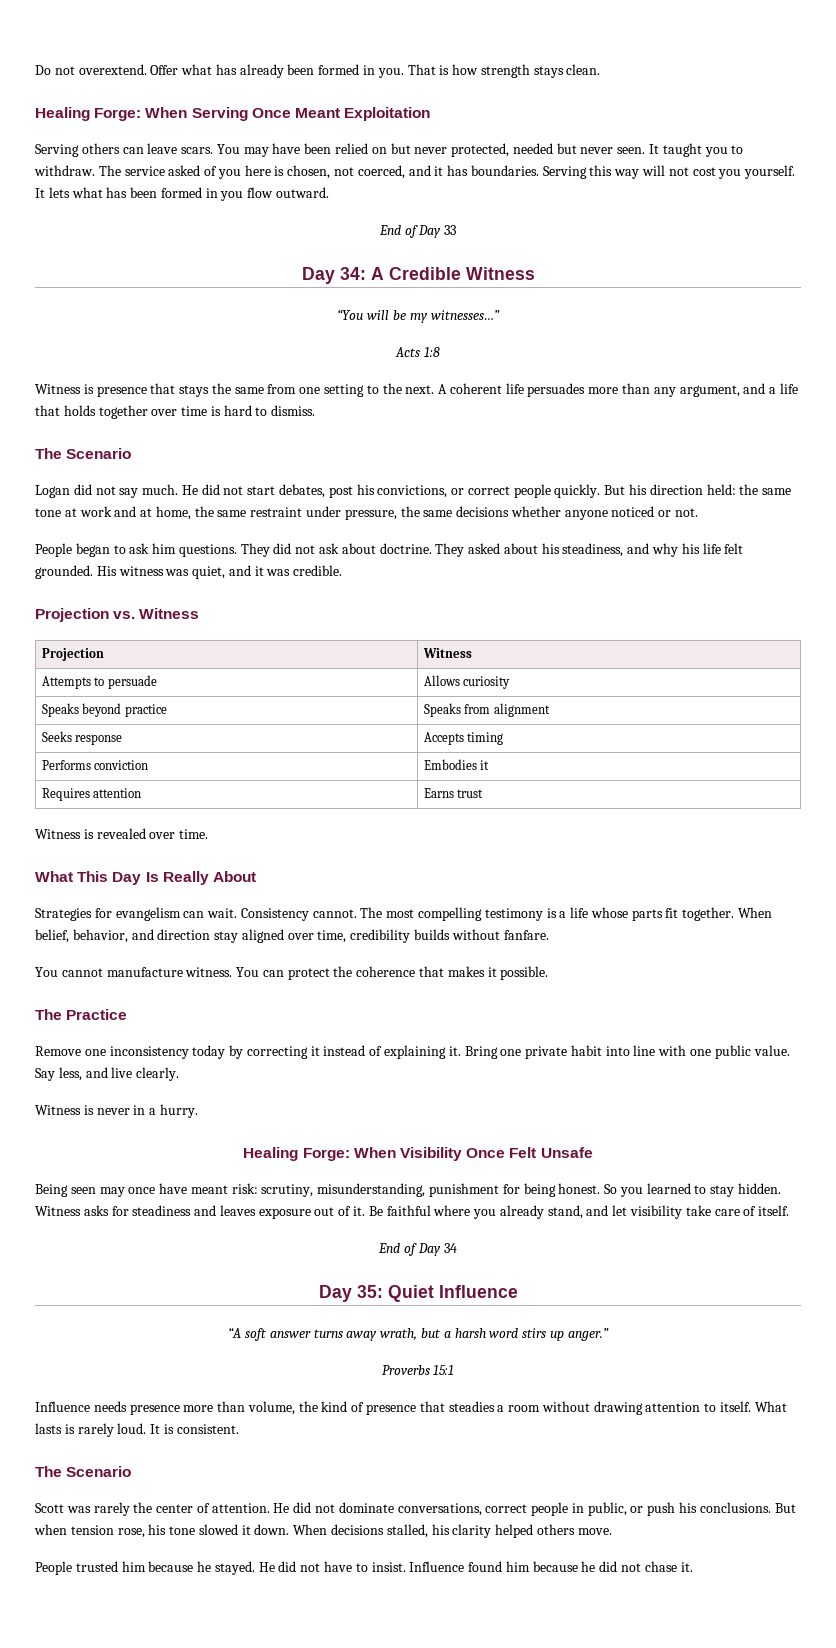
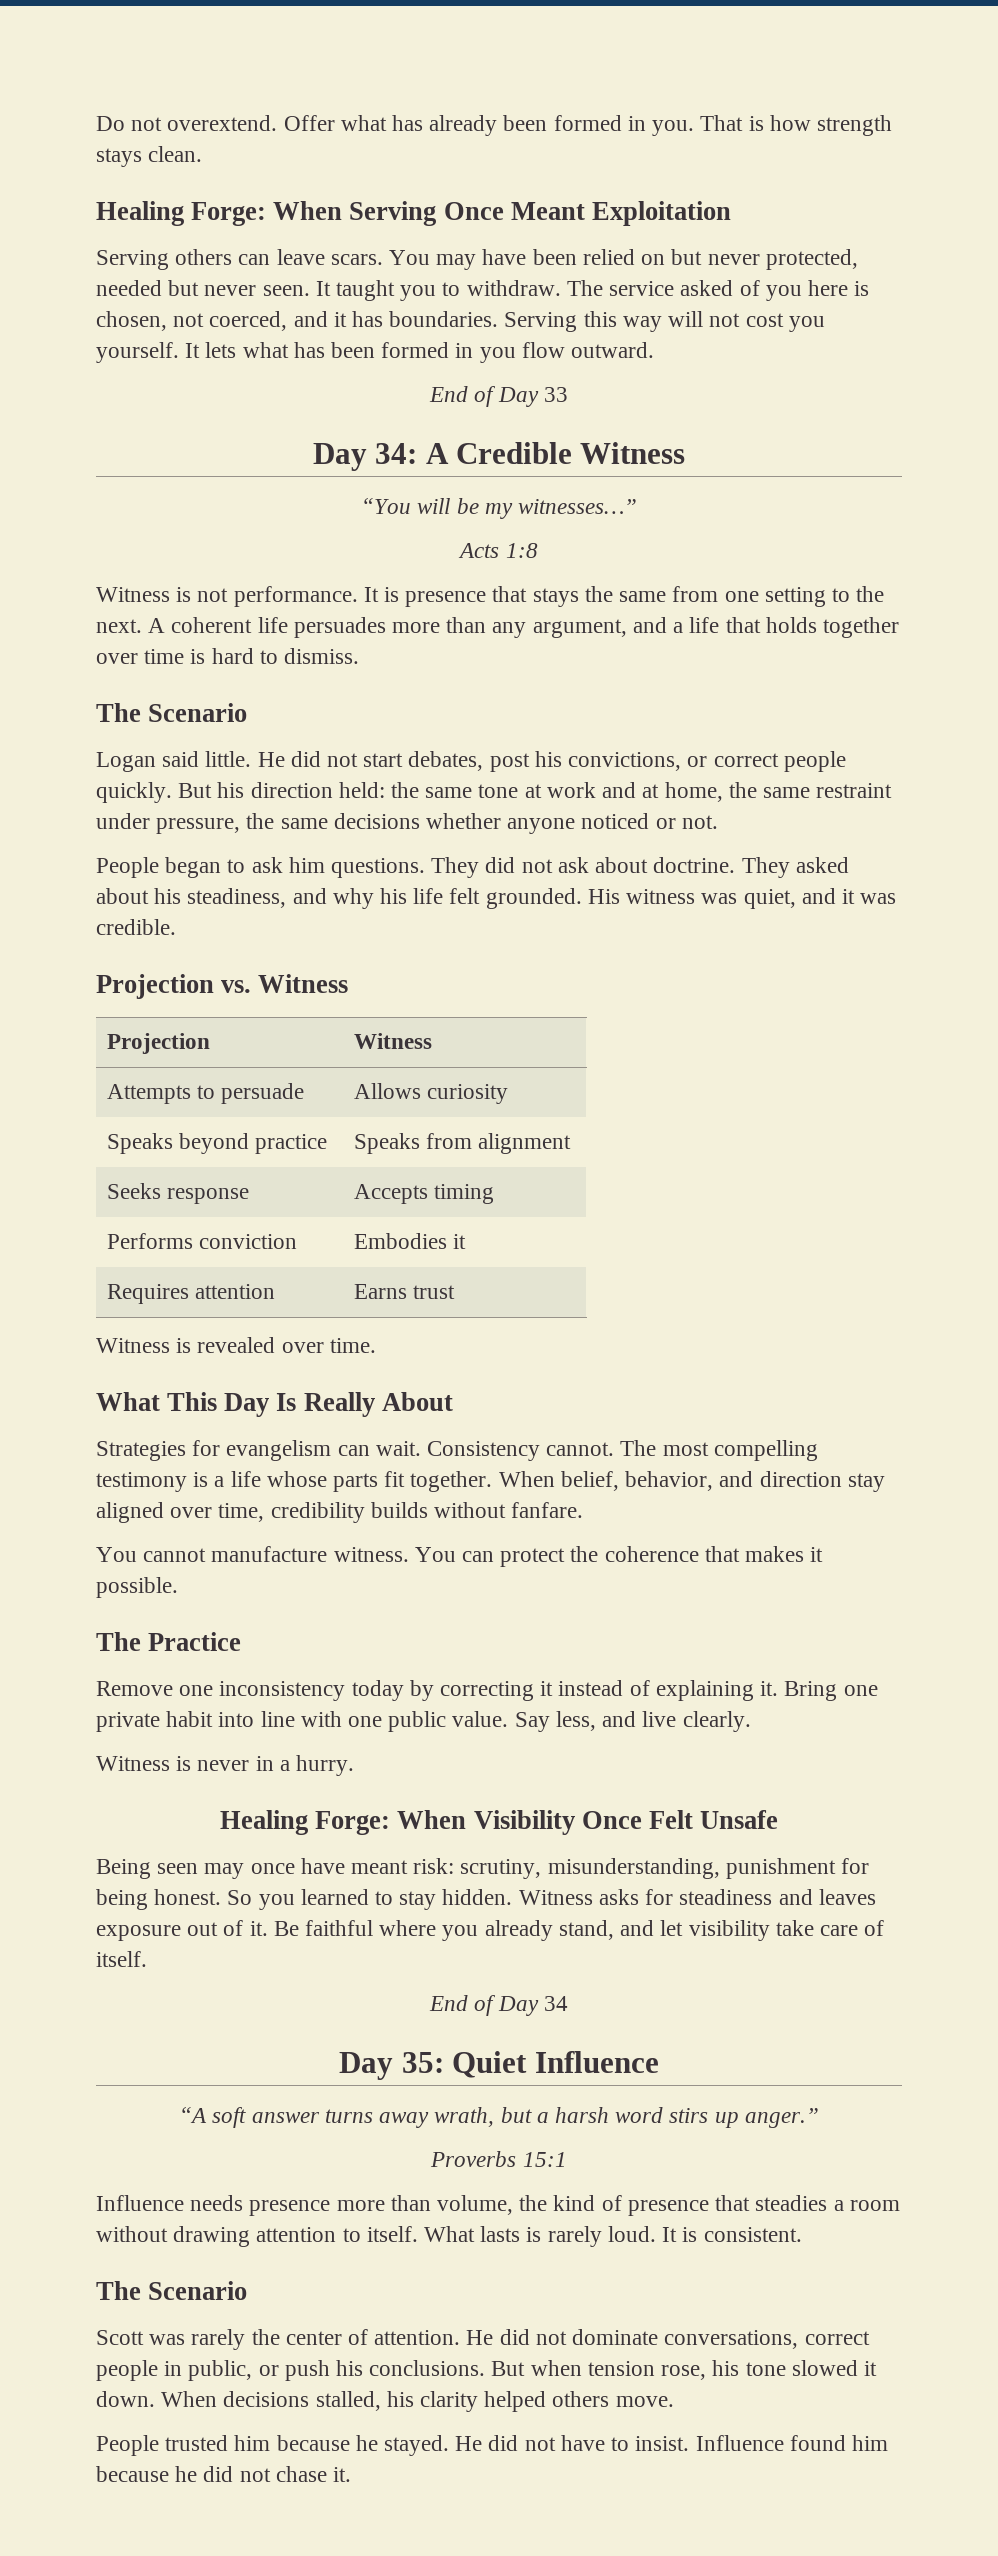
- Witness is presence that stays the same from one setting to the next.
+ Witness is not performance. It is presence that stays the same from one setting to the next.
- Logan did not say much.
+ Logan said little.

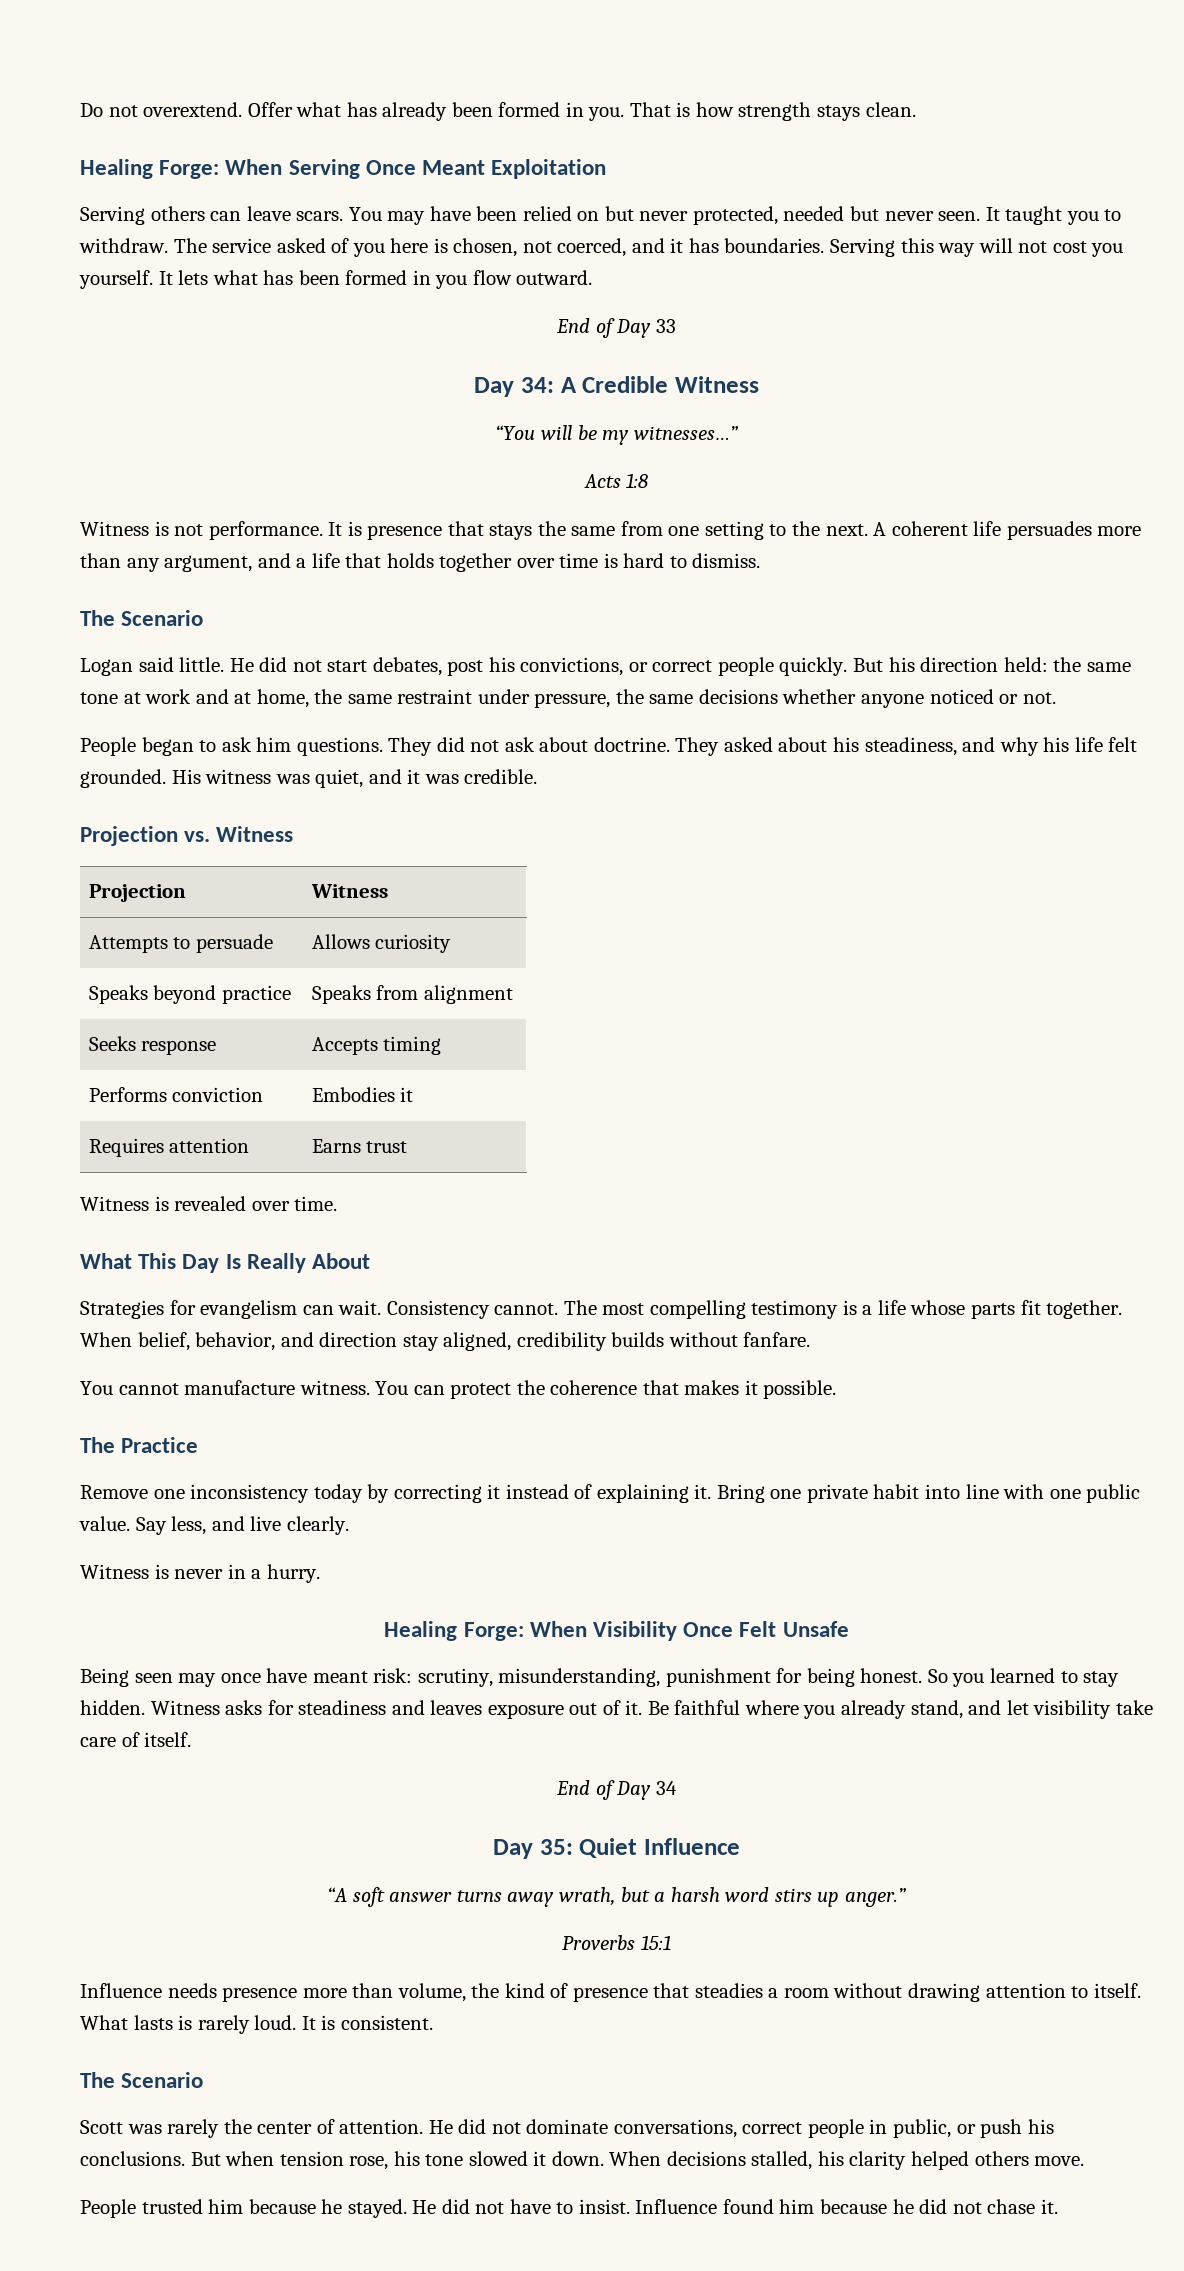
- When belief, behavior, and direction stay aligned over time, credibility builds without fanfare.
+ When belief, behavior, and direction stay aligned, credibility builds without fanfare.

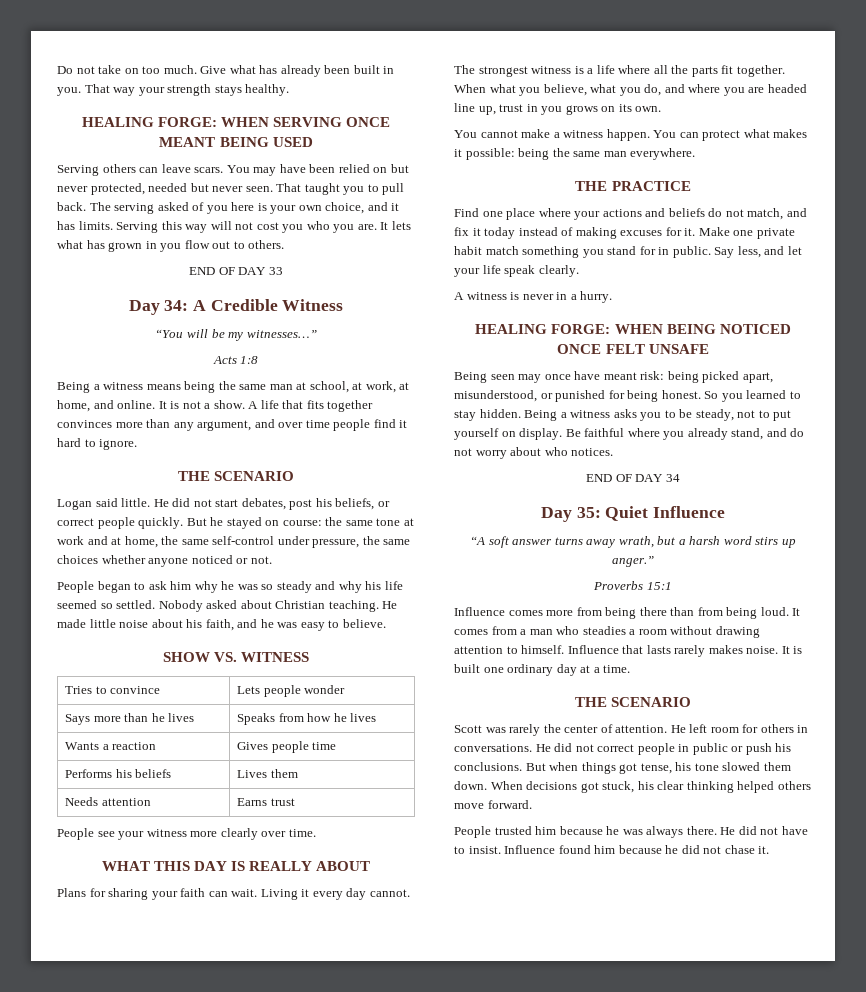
- Do not overextend. Offer what has already been formed in you.
+ Do not take on too much. Give what has already been built in you.
- That is how strength stays clean.
- Healing Forge: When Serving Once Meant Exploitation
+ That way your strength stays healthy.
+ HEALING FORGE: WHEN SERVING ONCE MEANT BEING USED
- It taught you to withdraw. The service asked of you here is chosen, not coerced, and it has boundaries.
+ That taught you to pull back. The serving asked of you here is your own choice, and it has limits.
- Serving this way will not cost you yourself.
+ Serving this way will not cost you who you are.
- It lets what has been formed in you flow outward.
- End of Day 33
+ It lets what has grown in you flow out to others.
+ END OF DAY 33
- Witness is not performance. It is presence that stays the same from one setting to the next. A coherent life persuades more than any argument, and a life that holds together over time is hard to dismiss.
- The Scenario
+ Being a witness means being the same man at school, at work, at home, and online. It is not a show. A life that fits together convinces more than any argument, and over time people find it hard to ignore.
+ THE SCENARIO
- He did not start debates, post his convictions, or correct people quickly.
+ He did not start debates, post his beliefs, or correct people quickly.
- But his direction held: the same tone at work and at home, the same restraint under pressure, the same decisions whether anyone noticed or not.
+ But he stayed on course: the same tone at work and at home, the same self-control under pressure, the same choices whether anyone noticed or not.
- People began to ask him questions. They did not ask about doctrine. They asked about his steadiness, and why his life felt grounded. His witness was quiet, and it was credible.
- Projection vs. Witness
- Projection | Witness
- Attempts to persuade | Allows curiosity
- Speaks beyond practice | Speaks from alignment
- Seeks response | Accepts timing
- Performs conviction | Embodies it
- Requires attention | Earns trust
- Witness is revealed over time.
- What This Day Is Really About
- Strategies for evangelism can wait. Consistency cannot. The most compelling testimony is a life whose parts fit together. When belief, behavior, and direction stay aligned, credibility builds without fanfare.
- You cannot manufacture witness. You can protect the coherence that makes it possible.
- The Practice
- Remove one inconsistency today by correcting it instead of explaining it. Bring one private habit into line with one public value. Say less, and live clearly.
+ People began to ask him why he was so steady and why his life seemed so settled. Nobody asked about Christian teaching. He made little noise about his faith, and he was easy to believe.
+ SHOW VS. WITNESS
+ Tries to convince | Lets people wonder
+ Says more than he lives | Speaks from how he lives
+ Wants a reaction | Gives people time
+ Performs his beliefs | Lives them
+ Needs attention | Earns trust
+ People see your witness more clearly over time.
+ WHAT THIS DAY IS REALLY ABOUT
+ Plans for sharing your faith can wait. Living it every day cannot. The strongest witness is a life where all the parts fit together. When what you believe, what you do, and where you are headed line up, trust in you grows on its own.
+ You cannot make a witness happen. You can protect what makes it possible: being the same man everywhere.
+ THE PRACTICE
+ Find one place where your actions and beliefs do not match, and fix it today instead of making excuses for it. Make one private habit match something you stand for in public. Say less, and let your life speak clearly.
- Witness is never in a hurry.
+ A witness is never in a hurry.
- Healing Forge: When Visibility Once Felt Unsafe
+ HEALING FORGE: WHEN BEING NOTICED ONCE FELT UNSAFE
- Being seen may once have meant risk: scrutiny, misunderstanding, punishment for being honest.
+ Being seen may once have meant risk: being picked apart, misunderstood, or punished for being honest.
- Witness asks for steadiness and leaves exposure out of it.
+ Being a witness asks you to be steady, not to put yourself on display.
- Be faithful where you already stand, and let visibility take care of itself.
- End of Day 34
+ Be faithful where you already stand, and do not worry about who notices.
+ END OF DAY 34
- Influence needs presence more than volume, the kind of presence that steadies a room without drawing attention to itself. What lasts is rarely loud. It is consistent.
- The Scenario
+ Influence comes more from being there than from being loud. It comes from a man who steadies a room without drawing attention to himself. Influence that lasts rarely makes noise. It is built one ordinary day at a time.
+ THE SCENARIO
- He did not dominate conversations, correct people in public, or push his conclusions.
+ He left room for others in conversations. He did not correct people in public or push his conclusions.
- But when tension rose, his tone slowed it down.
+ But when things got tense, his tone slowed them down.
- When decisions stalled, his clarity helped others move.
+ When decisions got stuck, his clear thinking helped others move forward.
- People trusted him because he stayed.
+ People trusted him because he was always there.

